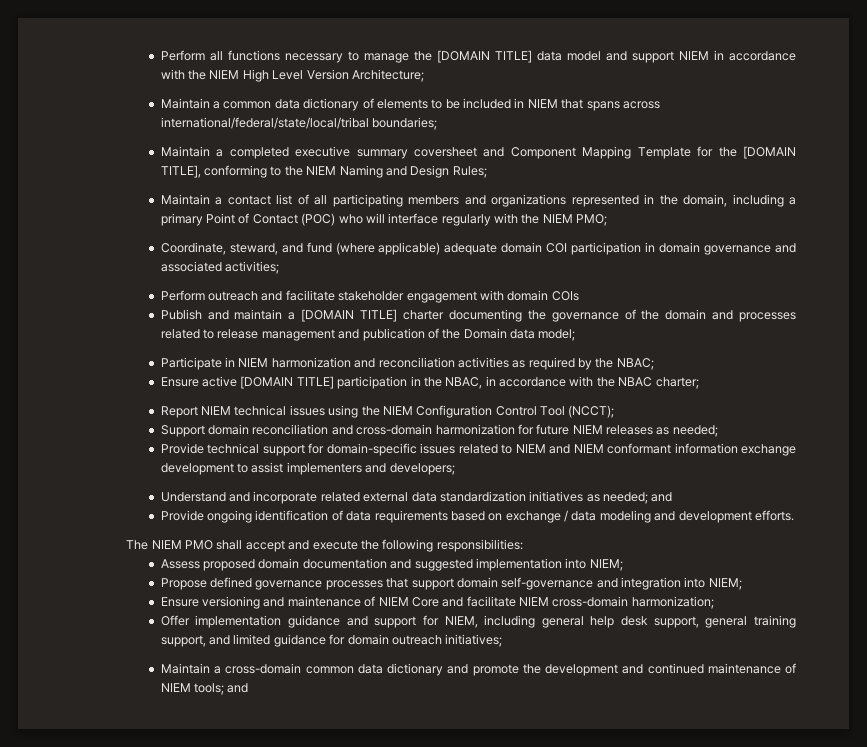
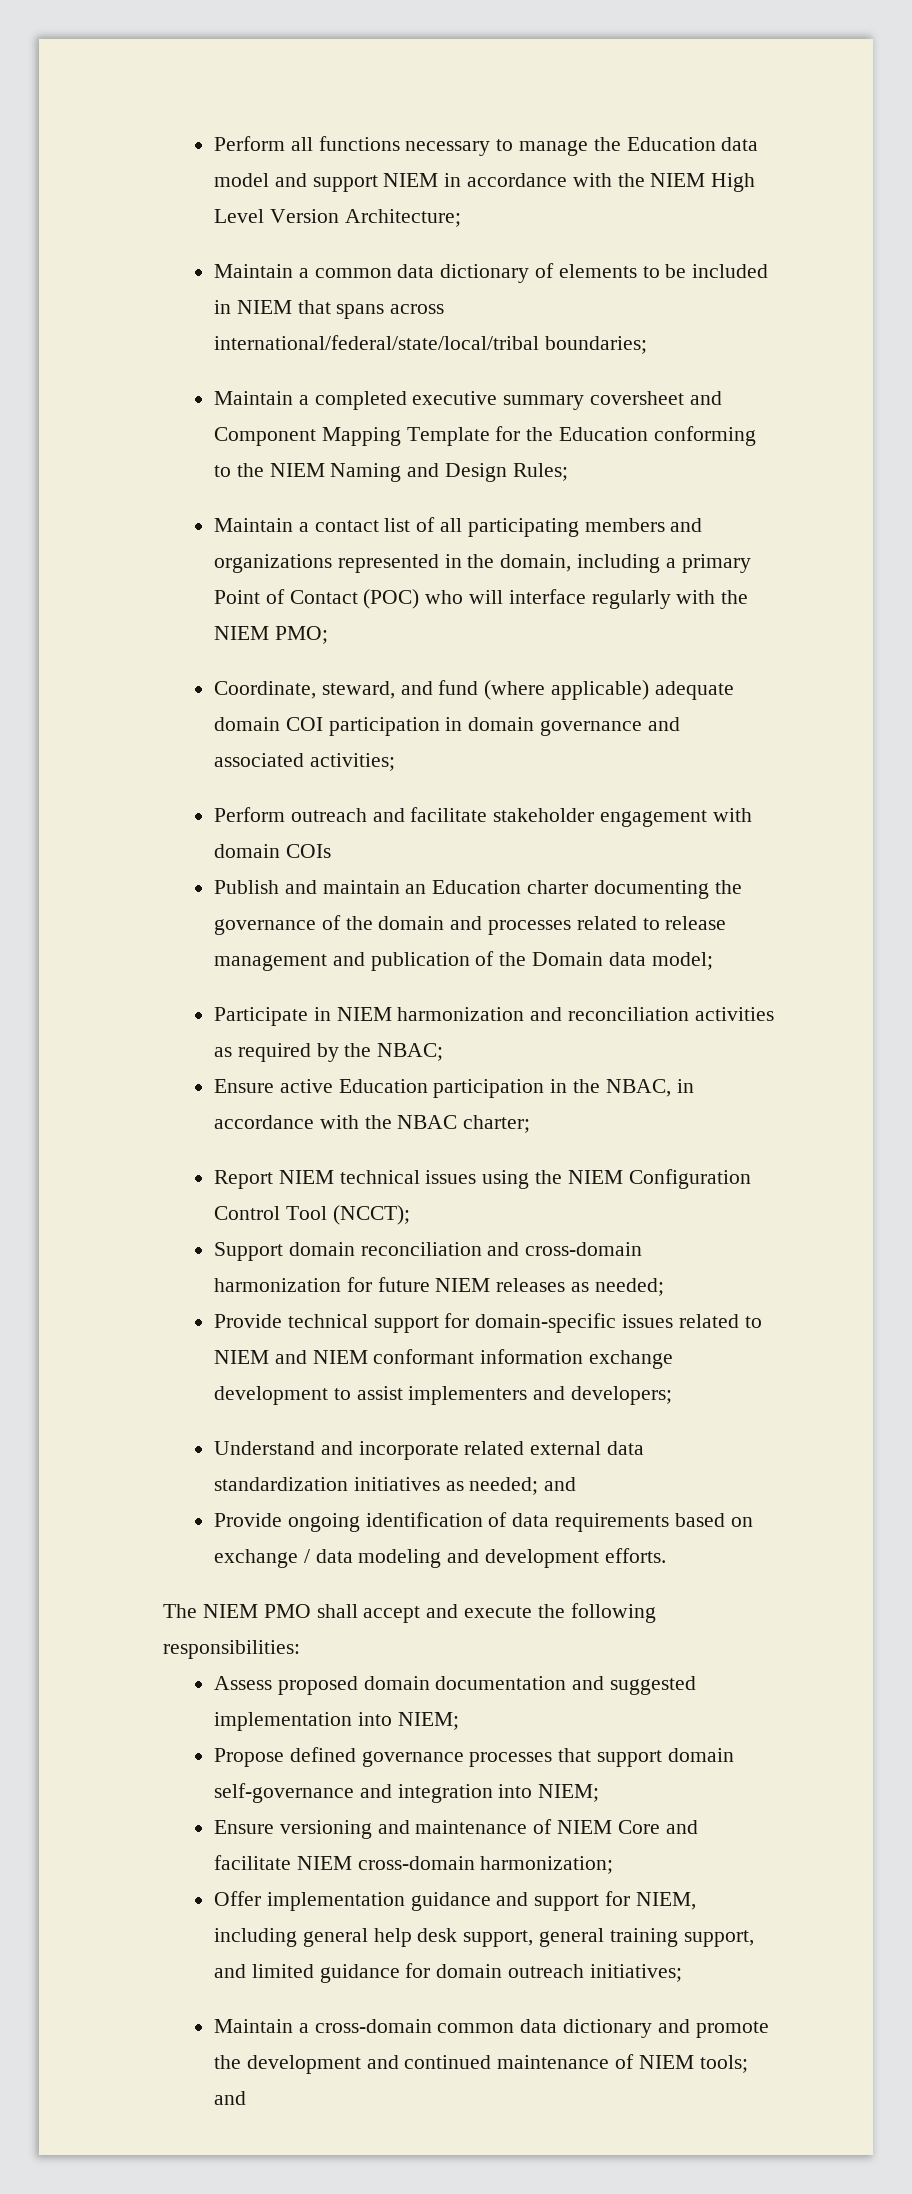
- Perform all functions necessary to manage the [DOMAIN TITLE] data model and support NIEM in accordance with the NIEM High Level Version Architecture;
+ Perform all functions necessary to manage the Education data model and support NIEM in accordance with the NIEM High Level Version Architecture;
- Maintain a completed executive summary coversheet and Component Mapping Template for the [DOMAIN TITLE], conforming to the NIEM Naming and Design Rules;
+ Maintain a completed executive summary coversheet and Component Mapping Template for the Education conforming to the NIEM Naming and Design Rules;
- Publish and maintain a [DOMAIN TITLE] charter documenting the governance of the domain and processes related to release management and publication of the Domain data model;
+ Publish and maintain an Education charter documenting the governance of the domain and processes related to release management and publication of the Domain data model;
- Ensure active [DOMAIN TITLE] participation in the NBAC, in accordance with the NBAC charter;
+ Ensure active Education participation in the NBAC, in accordance with the NBAC charter;

